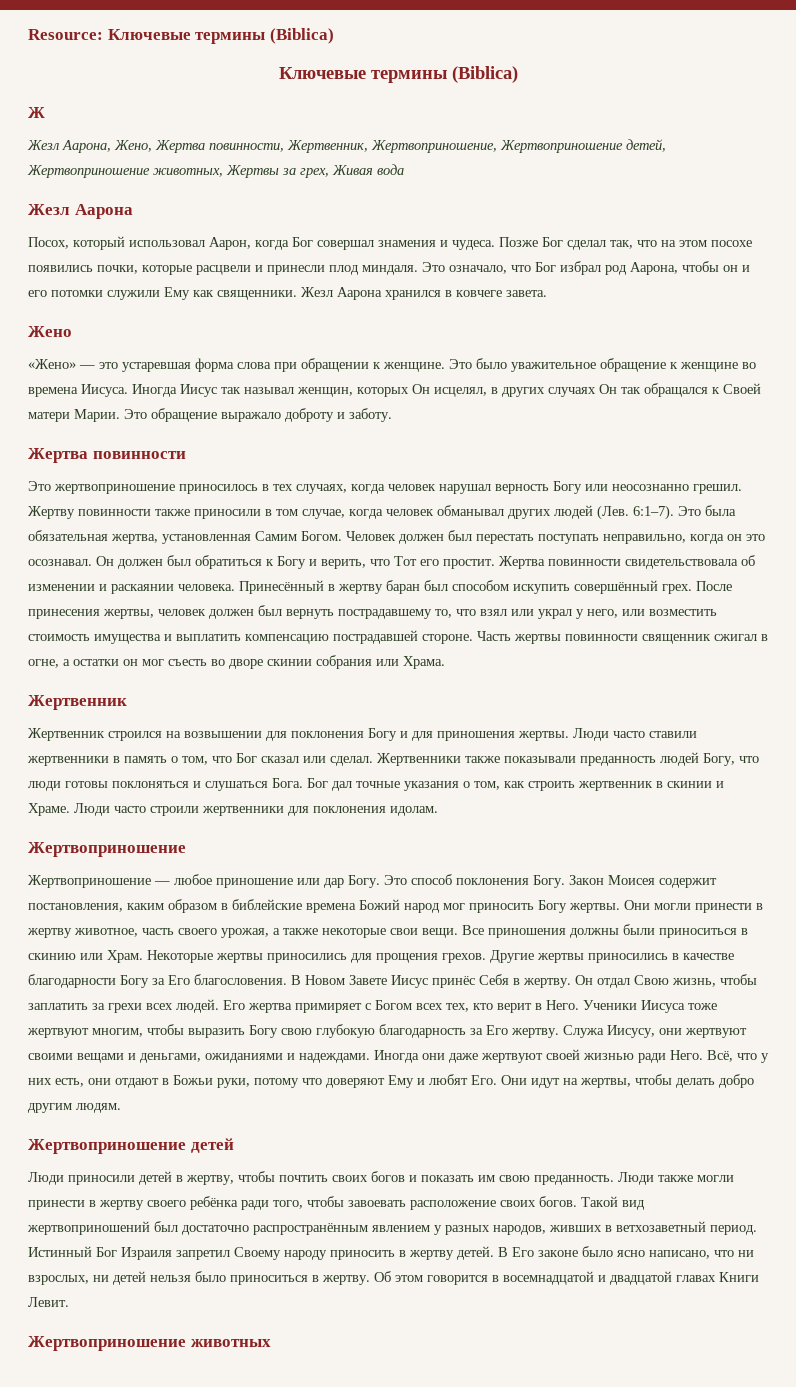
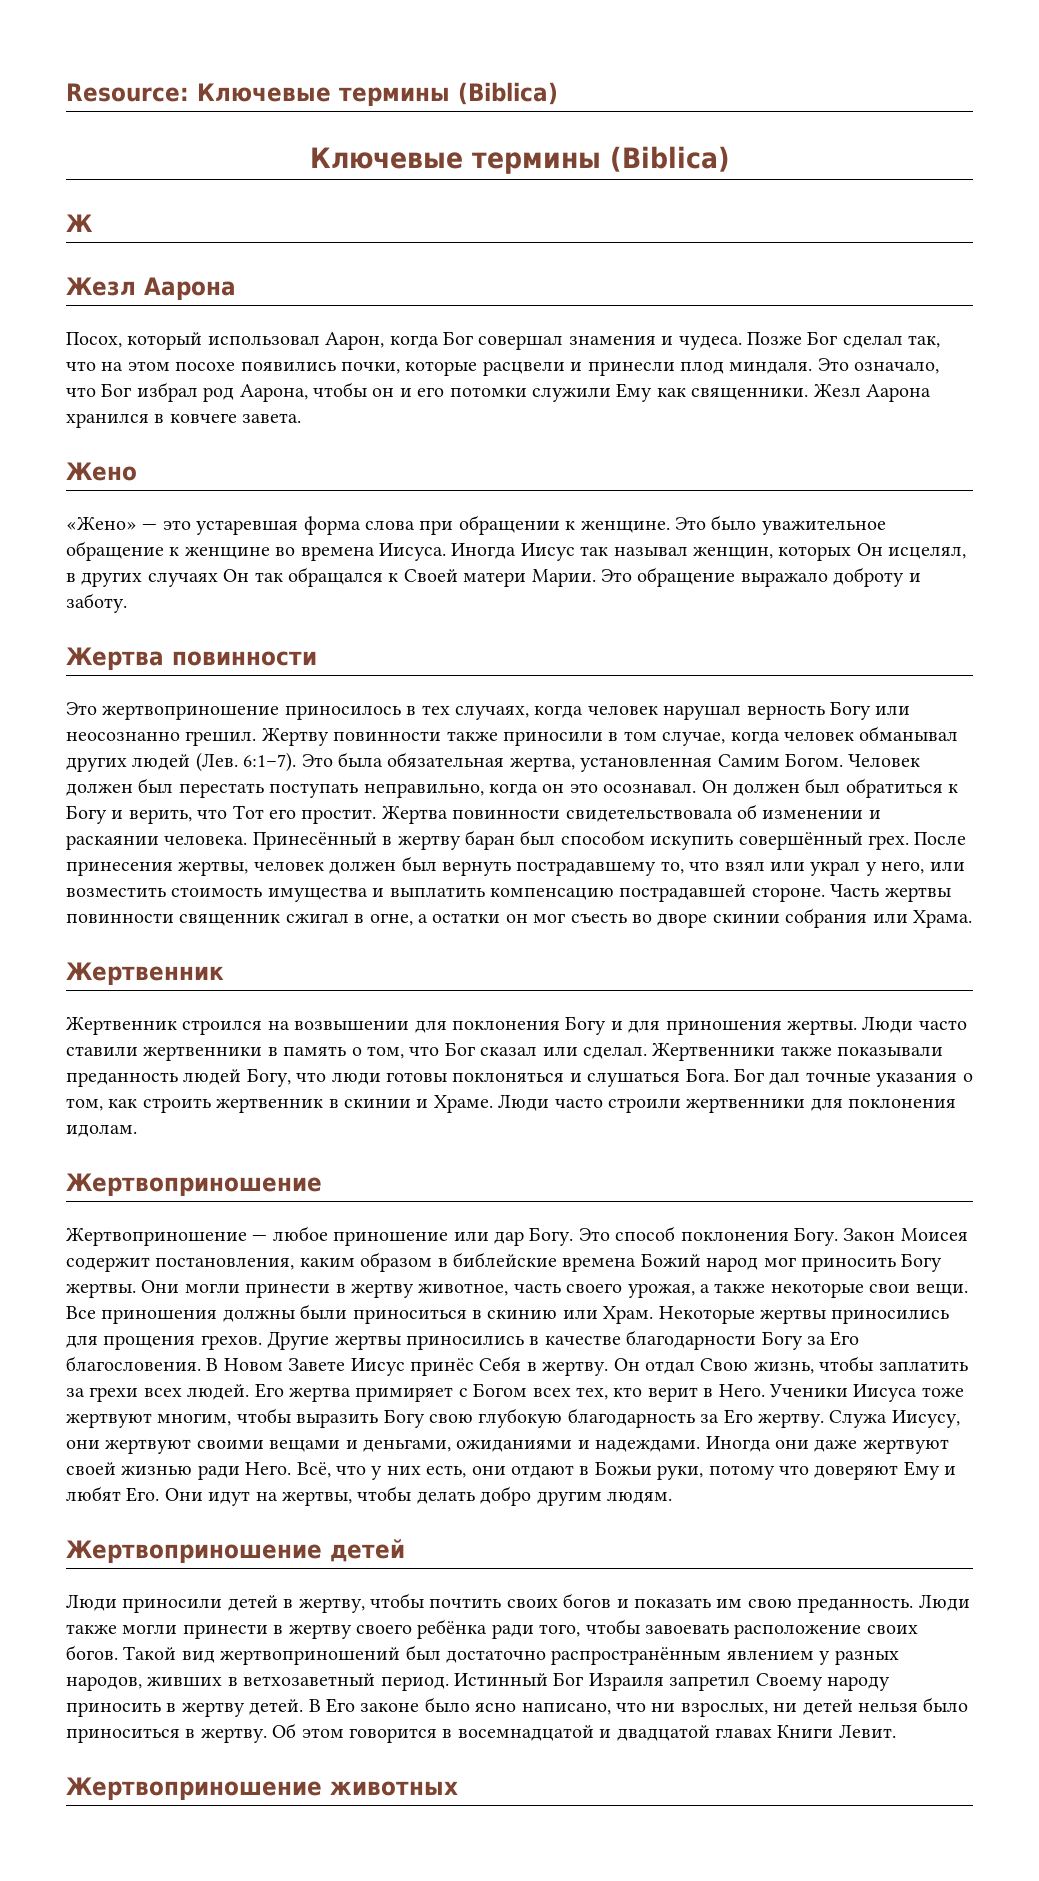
- Жезл Аарона, Жено, Жертва повинности, Жертвенник, Жертвоприношение, Жертвоприношение детей, Жертвоприношение животных, Жертвы за грех, Живая вода

